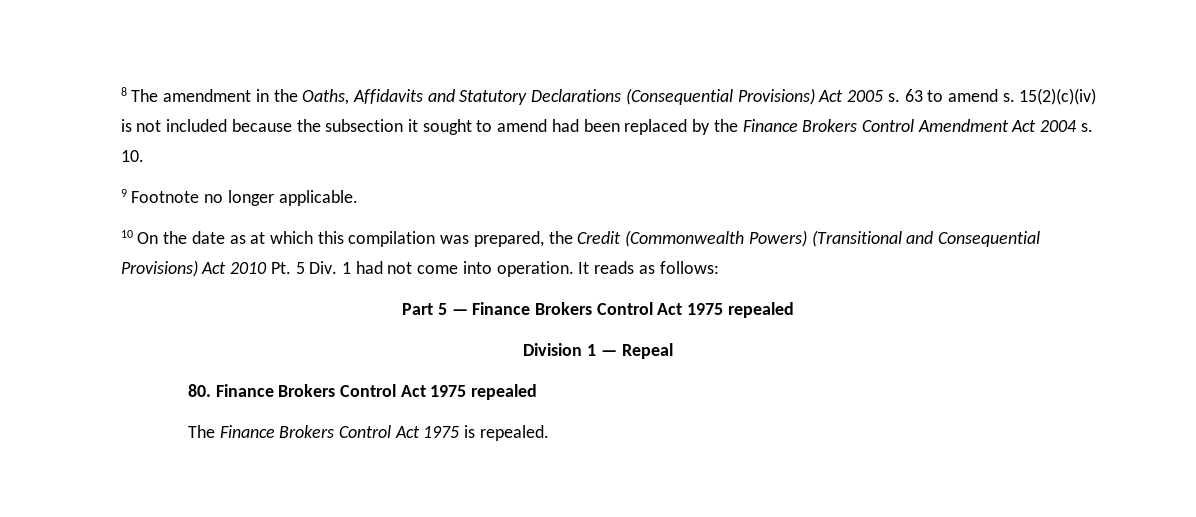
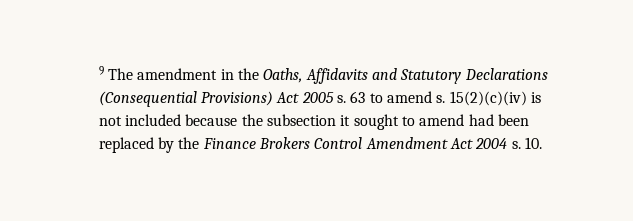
- 8 The amendment in the Oaths, Affidavits and Statutory Declarations (Consequential Provisions) Act 2005 s.
+ 9 The amendment in the Oaths, Affidavits and Statutory Declarations (Consequential Provisions) Act 2005 s.
- 9 Footnote no longer applicable.
- 10 On the date as at which this compilation was prepared, the Credit (Commonwealth Powers) (Transitional and Consequential Provisions) Act 2010 Pt. 5 Div. 1 had not come into operation. It reads as follows:
- Part 5 — Finance Brokers Control Act 1975 repealed
- Division 1 — Repeal
- 80. Finance Brokers Control Act 1975 repealed
- The Finance Brokers Control Act 1975 is repealed.

